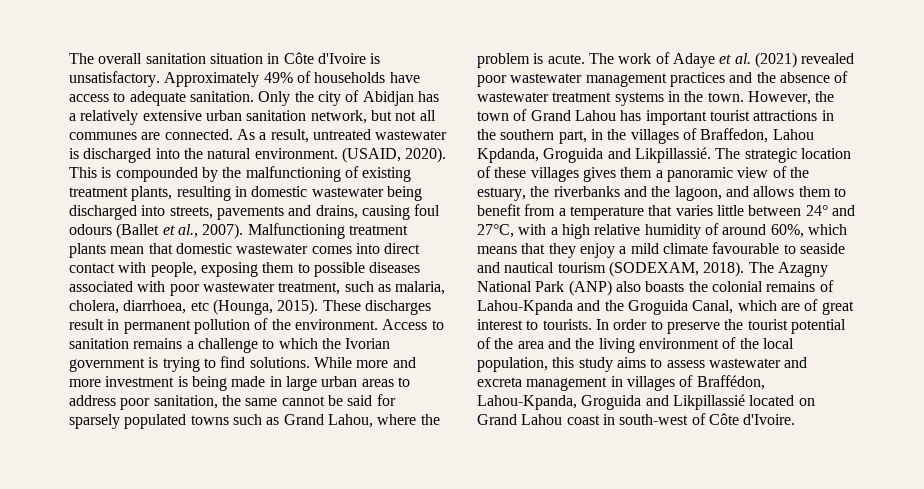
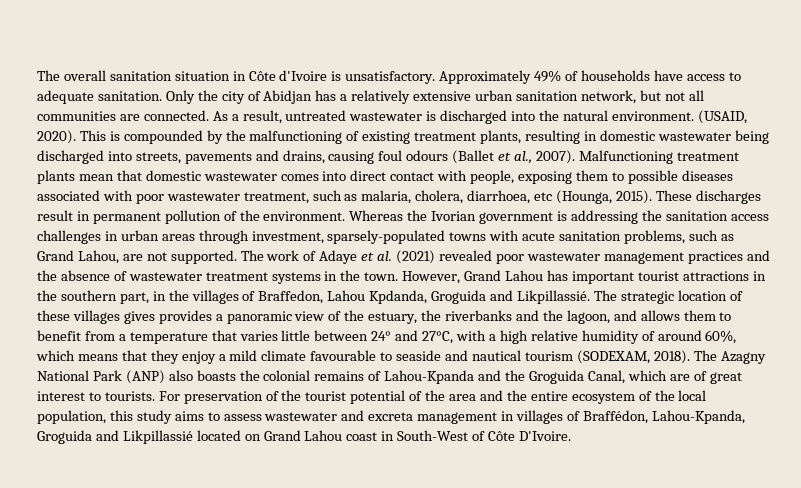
- Only the city of Abidjan has a relatively extensive urban sanitation network, but not all communes are connected.
+ Only the city of Abidjan has a relatively extensive urban sanitation network, but not all communities are connected.
- Access to sanitation remains a challenge to which the Ivorian government is trying to find solutions. While more and more investment is being made in large urban areas to address poor sanitation, the same cannot be said for sparsely populated towns such as Grand Lahou, where the problem is acute.
+ Whereas the Ivorian government is addressing the sanitation access challenges in urban areas through investment, sparsely-populated towns with acute sanitation problems, such as Grand Lahou, are not supported.
- However, the town of Grand Lahou has important tourist attractions in the southern part, in the villages of Braffedon, Lahou Kpdanda, Groguida and Likpillassié.
+ However, Grand Lahou has important tourist attractions in the southern part, in the villages of Braffedon, Lahou Kpdanda, Groguida and Likpillassié.
- The strategic location of these villages gives them a panoramic view of the estuary, the riverbanks and the lagoon, and allows them to benefit from a temperature that varies little between 24° and 27°C, with a high relative humidity of around 60%, which means that they enjoy a mild climate favourable to seaside and nautical tourism (SODEXAM, 2018).
+ The strategic location of these villages gives provides a panoramic view of the estuary, the riverbanks and the lagoon, and allows them to benefit from a temperature that varies little between 24° and 27°C, with a high relative humidity of around 60%, which means that they enjoy a mild climate favourable to seaside and nautical tourism (SODEXAM, 2018).
- In order to preserve the tourist potential of the area and the living environment of the local population, this study aims to assess wastewater and excreta management in villages of Braffédon, Lahou-Kpanda, Groguida and Likpillassié located on Grand Lahou coast in south-west of Côte d'Ivoire.
+ For preservation of the tourist potential of the area and the entire ecosystem of the local population, this study aims to assess wastewater and excreta management in villages of Braffédon, Lahou-Kpanda, Groguida and Likpillassié located on Grand Lahou coast in South-West of Côte D'Ivoire.

